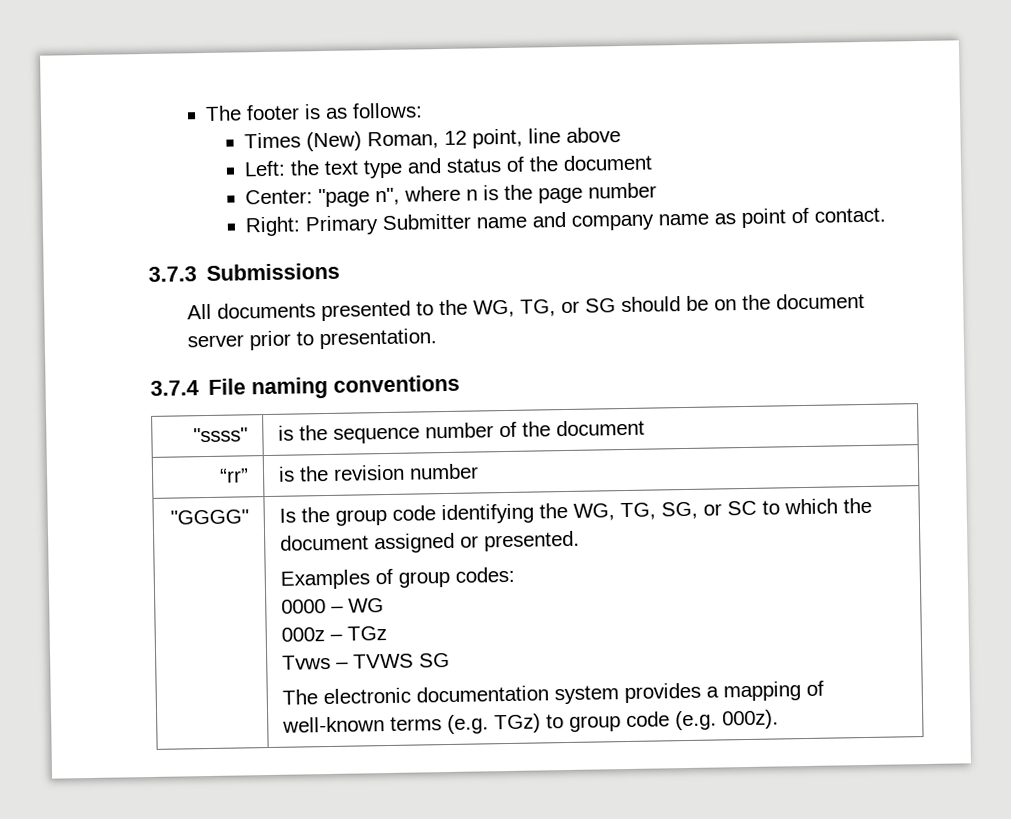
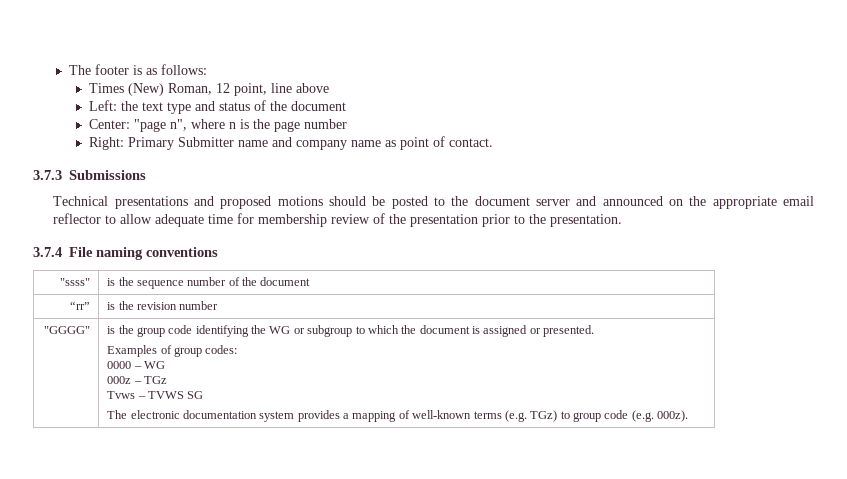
- All documents presented to the WG, TG, or SG should be on the document server prior to presentation.
+ Technical presentations and proposed motions should be posted to the document server and announced on the appropriate email reflector to allow adequate time for membership review of the presentation prior to the presentation.
- Is the group code identifying the WG, TG, SG, or SC to which the document assigned or presented.
+ is the group code identifying the WG or subgroup to which the document is assigned or presented.

